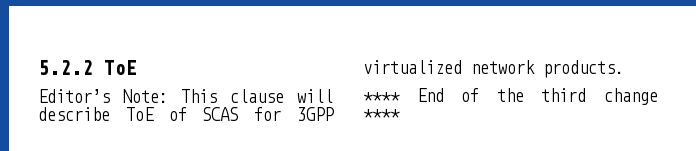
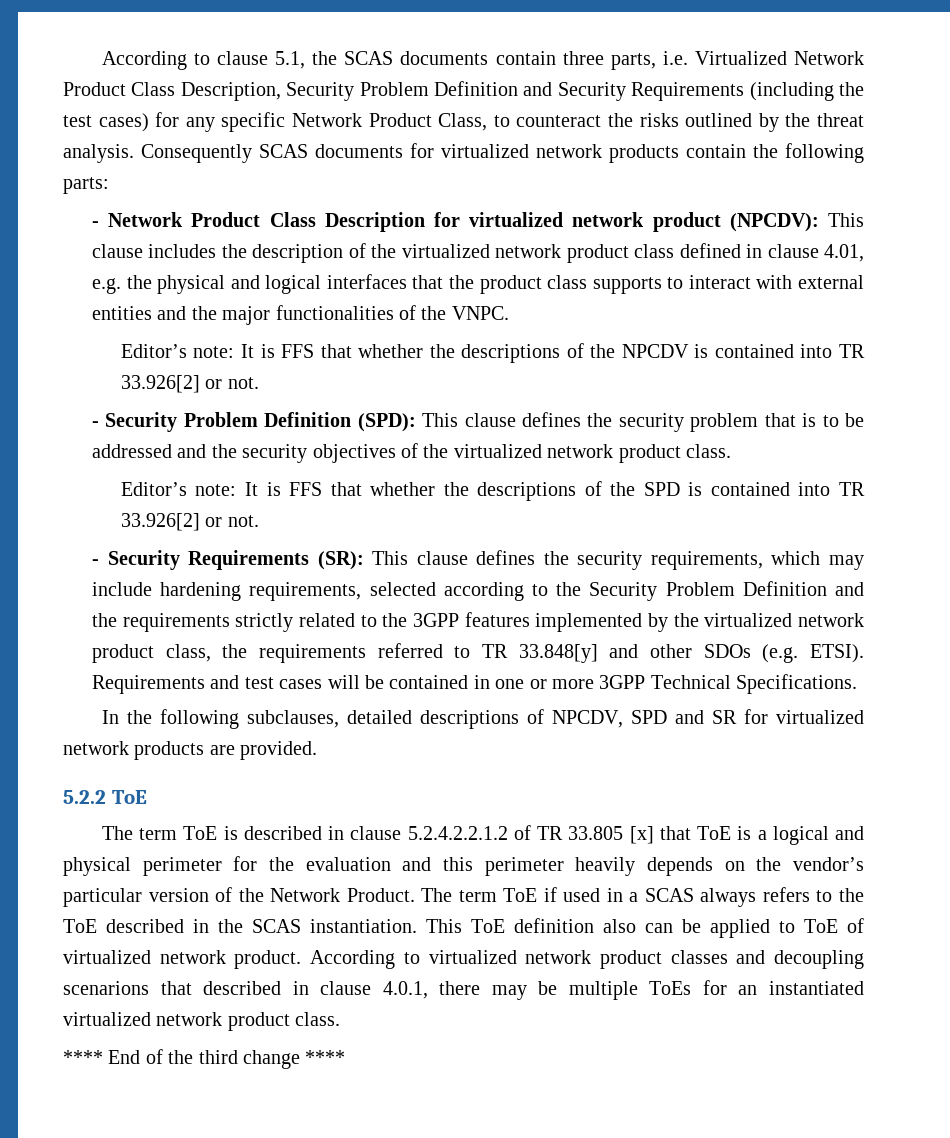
+ According to clause 5.1, the SCAS documents contain three parts, i.e. Virtualized Network Product Class Description, Security Problem Definition and Security Requirements (including the test cases) for any specific Network Product Class, to counteract the risks outlined by the threat analysis. Consequently SCAS documents for virtualized network products contain the following parts:
+ - Network Product Class Description for virtualized network product (NPCDV): This clause includes the description of the virtualized network product class defined in clause 4.01, e.g. the physical and logical interfaces that the product class supports to interact with external entities and the major functionalities of the VNPC.
+ Editor’s note: It is FFS that whether the descriptions of the NPCDV is contained into TR 33.926[2] or not.
+ - Security Problem Definition (SPD): This clause defines the security problem that is to be addressed and the security objectives of the virtualized network product class.
+ Editor’s note: It is FFS that whether the descriptions of the SPD is contained into TR 33.926[2] or not.
+ - Security Requirements (SR): This clause defines the security requirements, which may include hardening requirements, selected according to the Security Problem Definition and the requirements strictly related to the 3GPP features implemented by the virtualized network product class, the requirements referred to TR 33.848[y] and other SDOs (e.g. ETSI). Requirements and test cases will be contained in one or more 3GPP Technical Specifications.
+ In the following subclauses, detailed descriptions of NPCDV, SPD and SR for virtualized network products are provided.
  5.2.2 ToE
- Editor’s Note: This clause will describe ToE of SCAS for 3GPP virtualized network products.
+ The term ToE is described in clause 5.2.4.2.2.1.2 of TR 33.805 [x] that ToE is a logical and physical perimeter for the evaluation and this perimeter heavily depends on the vendor’s particular version of the Network Product. The term ToE if used in a SCAS always refers to the ToE described in the SCAS instantiation. This ToE definition also can be applied to ToE of virtualized network product. According to virtualized network product classes and decoupling scenarions that described in clause 4.0.1, there may be multiple ToEs for an instantiated virtualized network product class.

